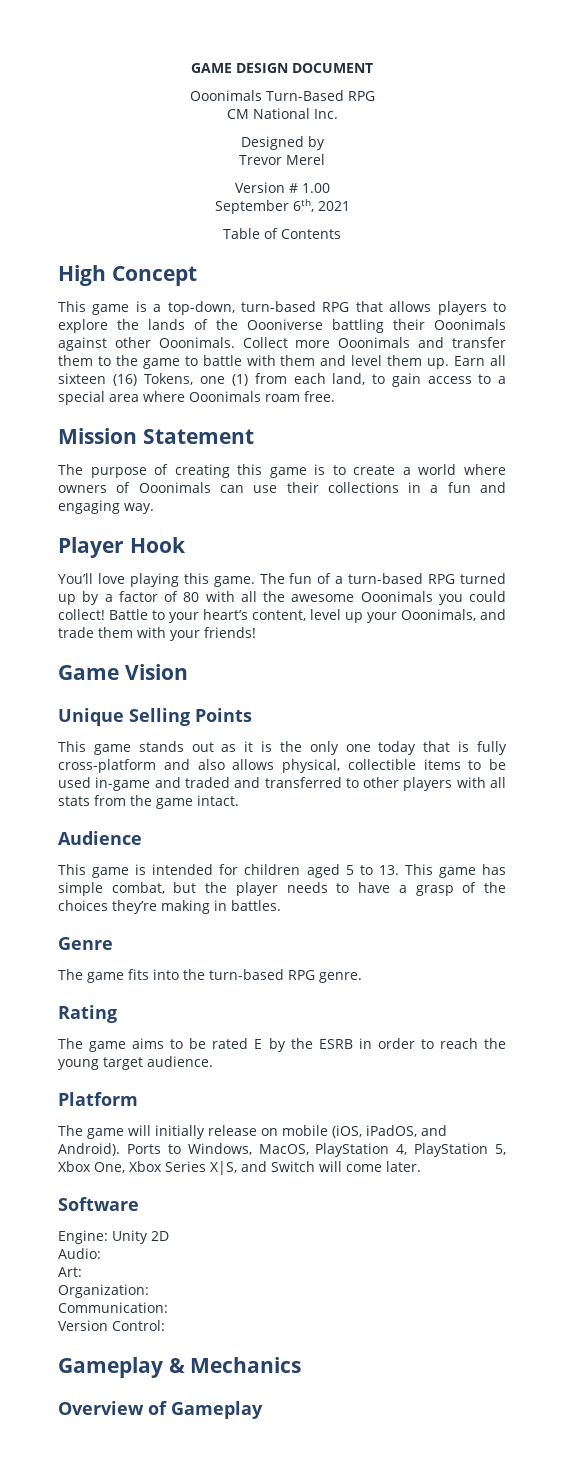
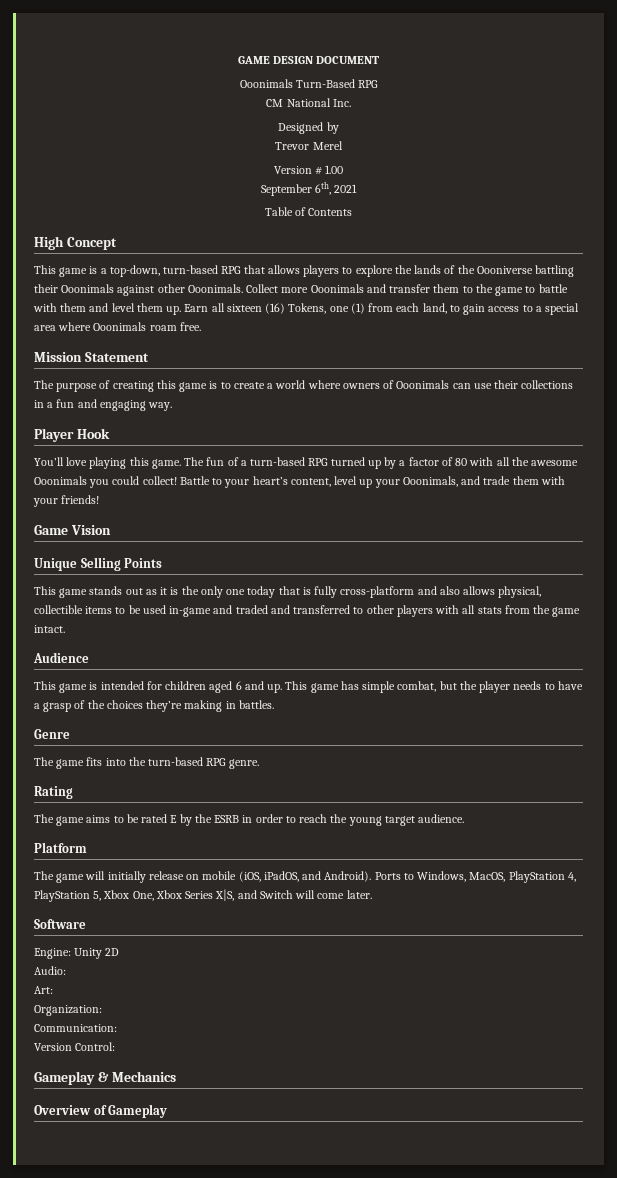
- This game is intended for children aged 5 to 13. This game has simple combat, but the player needs to have a grasp of the choices they’re making in battles.
+ This game is intended for children aged 6 and up. This game has simple combat, but the player needs to have a grasp of the choices they’re making in battles.

